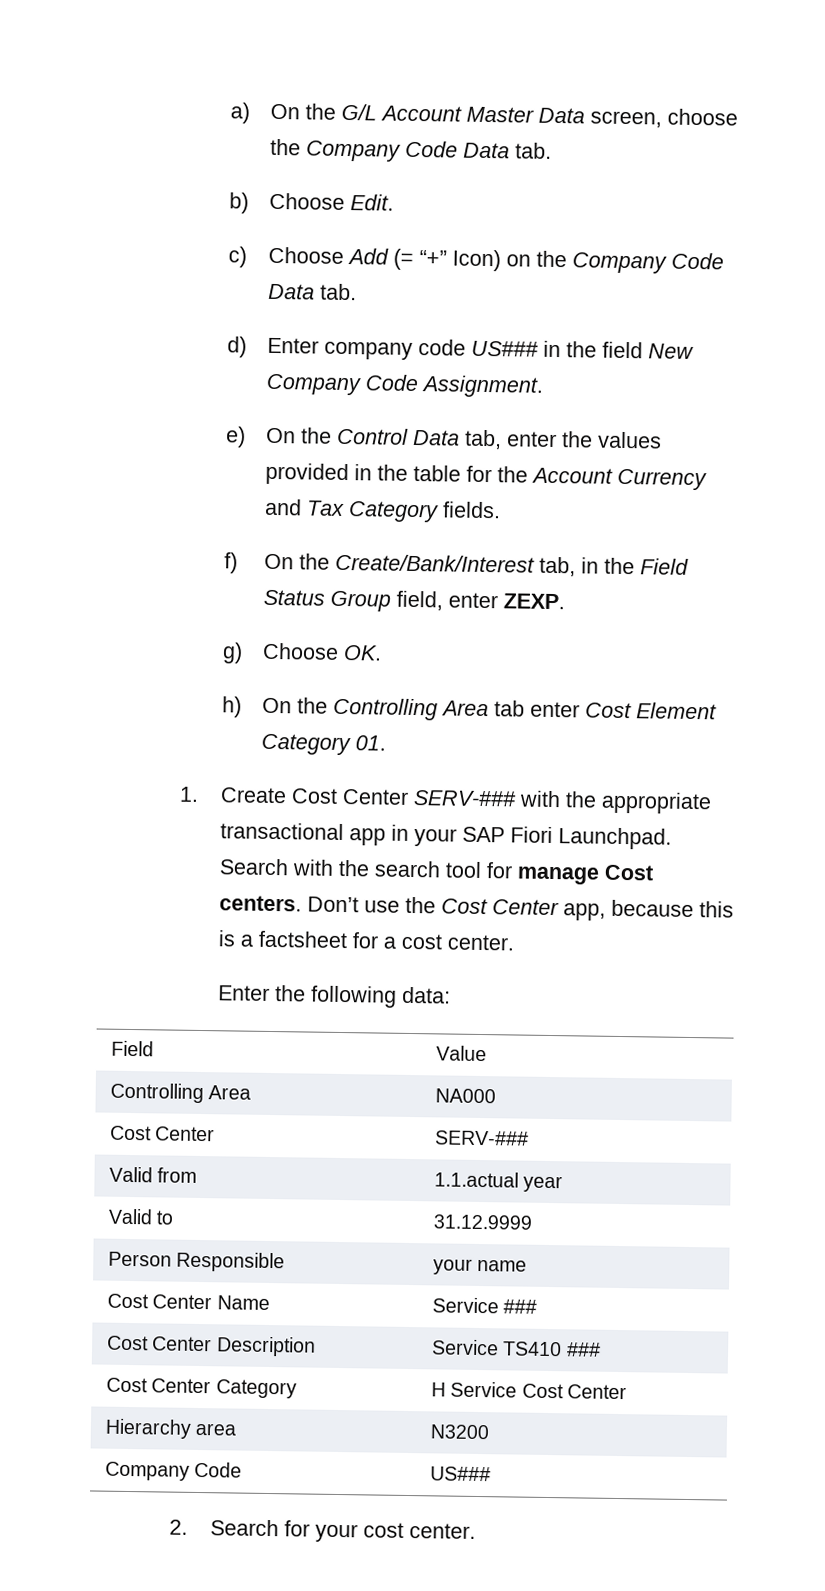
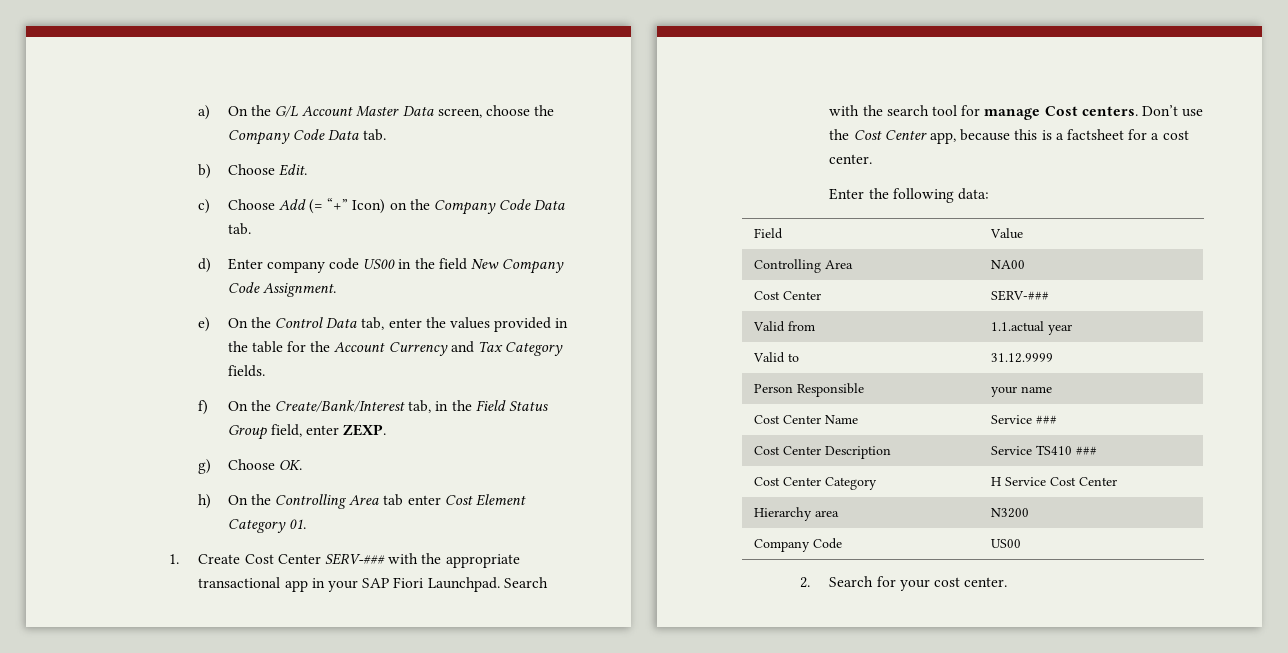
- d) Enter company code US### in the field New Company Code Assignment.
+ d) Enter company code US00 in the field New Company Code Assignment.
- Controlling Area | NA000
+ Controlling Area | NA00
- Company Code | US###
+ Company Code | US00

